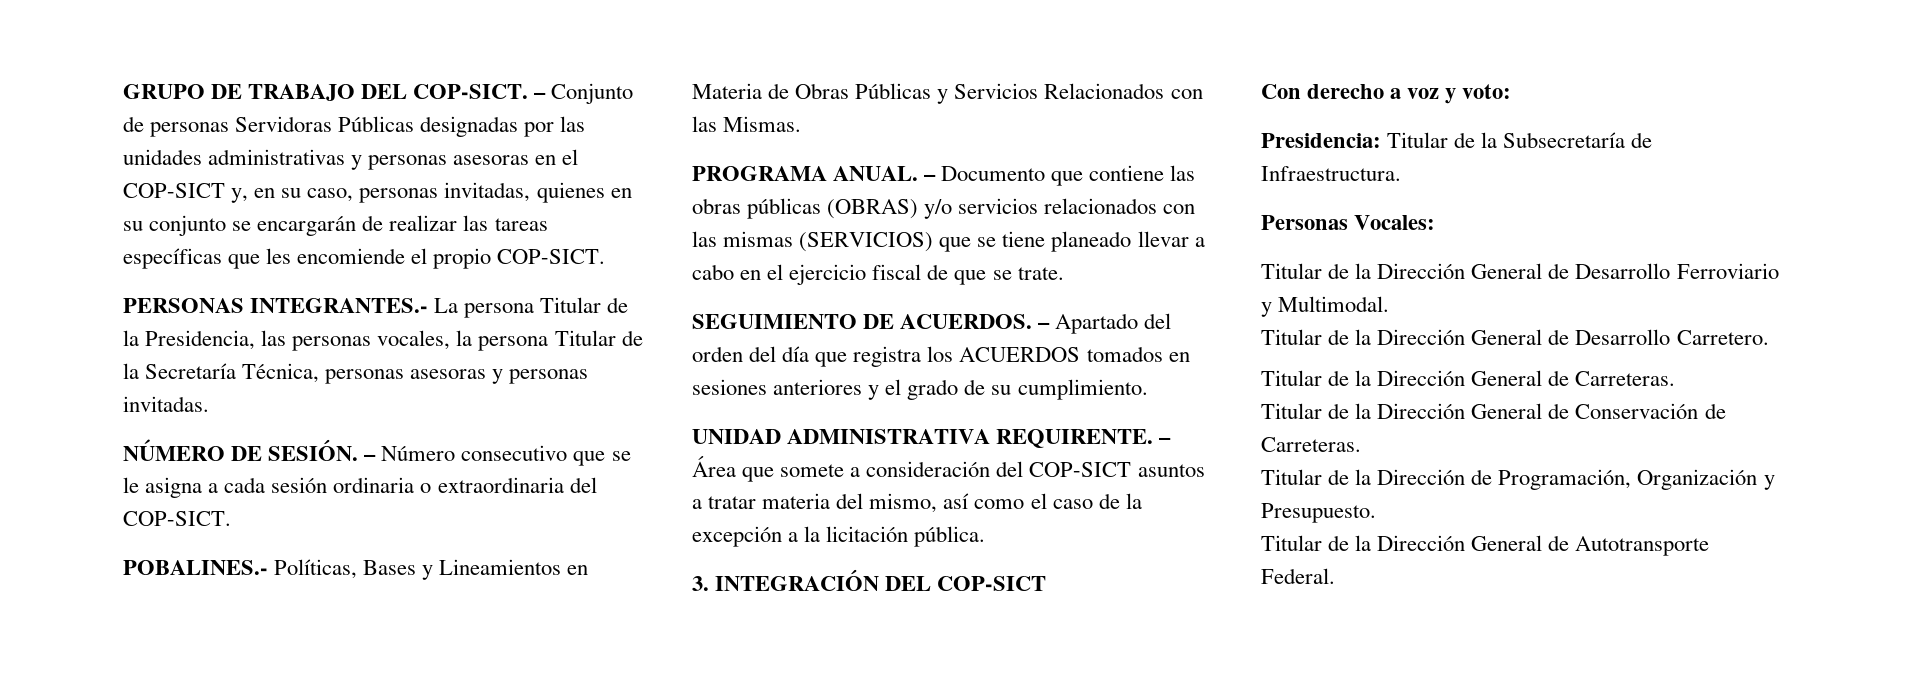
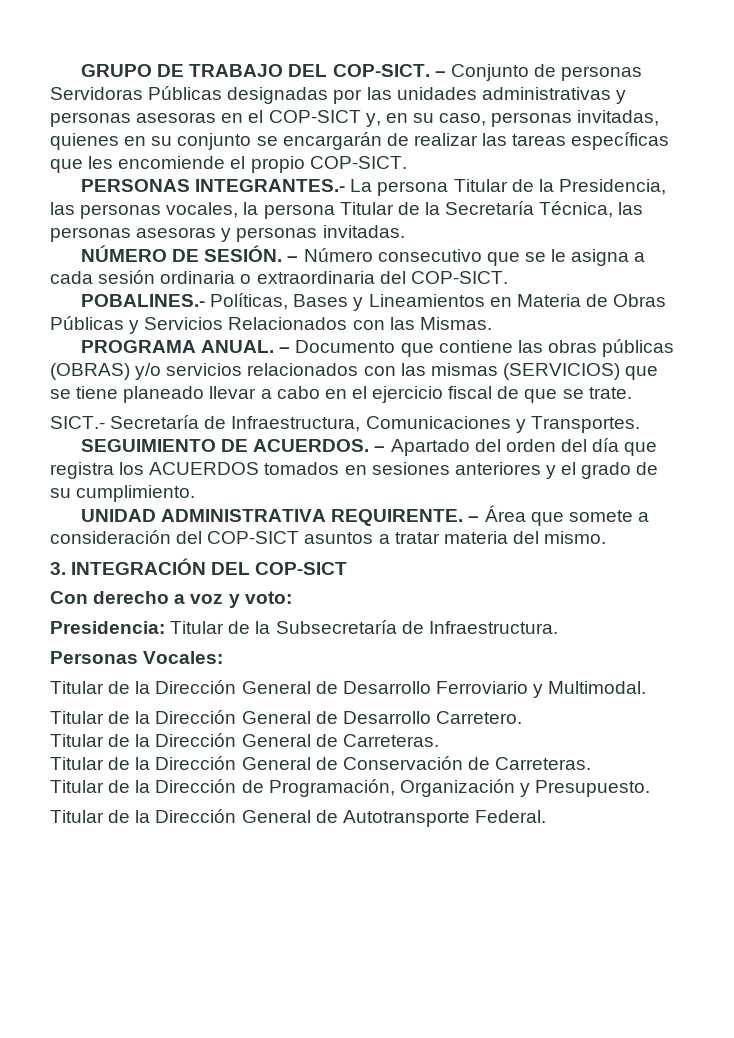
- PERSONAS INTEGRANTES.- La persona Titular de la Presidencia, las personas vocales, la persona Titular de la Secretaría Técnica, personas asesoras y personas invitadas.
+ PERSONAS INTEGRANTES.- La persona Titular de la Presidencia, las personas vocales, la persona Titular de la Secretaría Técnica, las personas asesoras y personas invitadas.
+ SICT.- Secretaría de Infraestructura, Comunicaciones y Transportes.
- – Área que somete a consideración del COP-SICT asuntos a tratar materia del mismo, así como el caso de la excepción a la licitación pública.
+ – Área que somete a consideración del COP-SICT asuntos a tratar materia del mismo.

